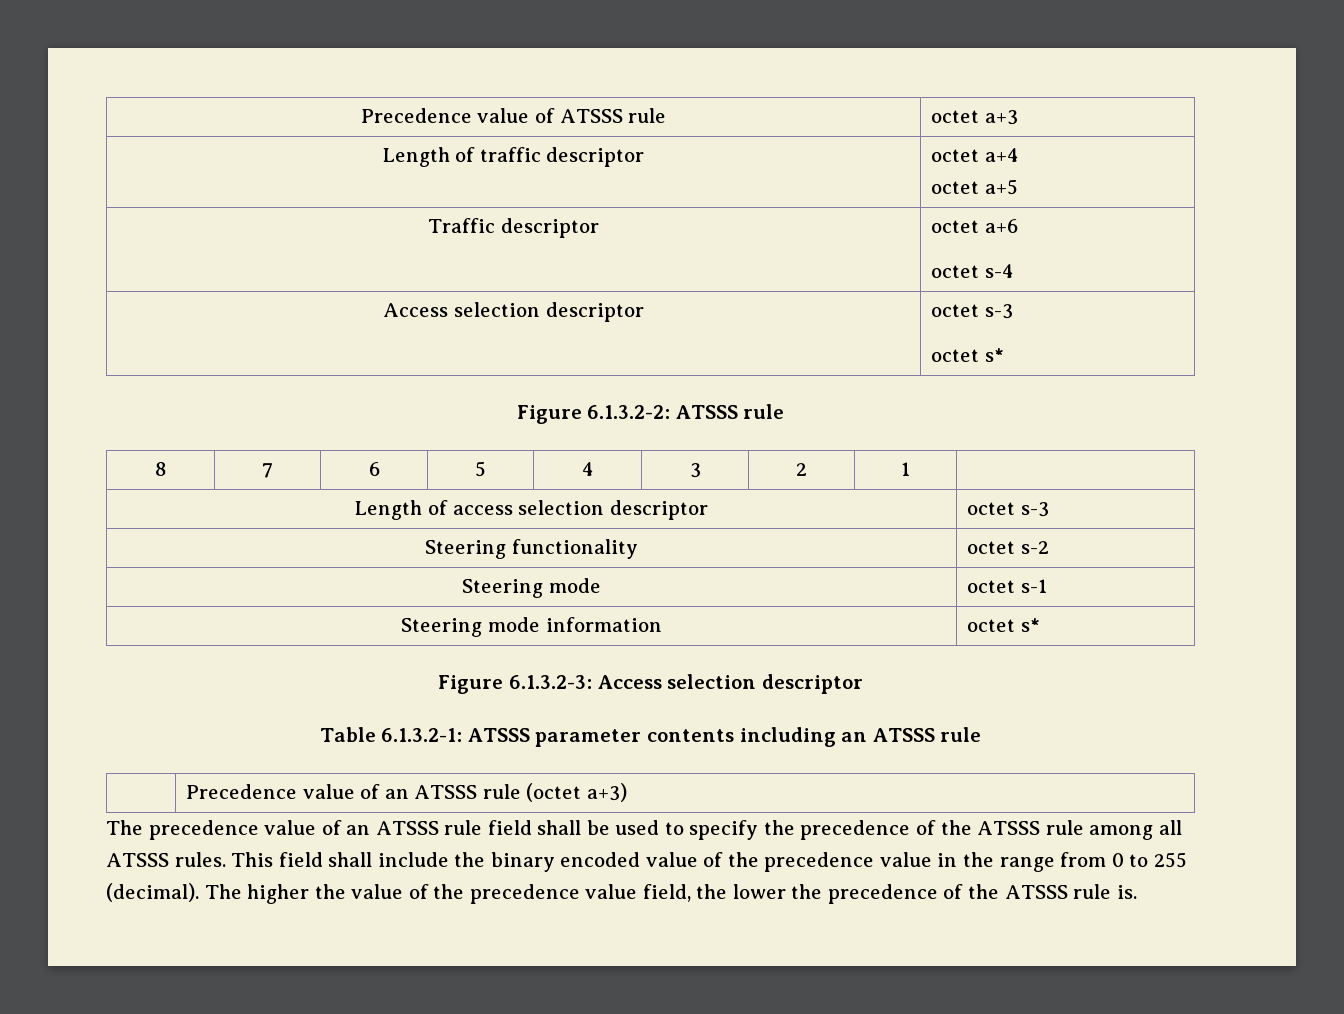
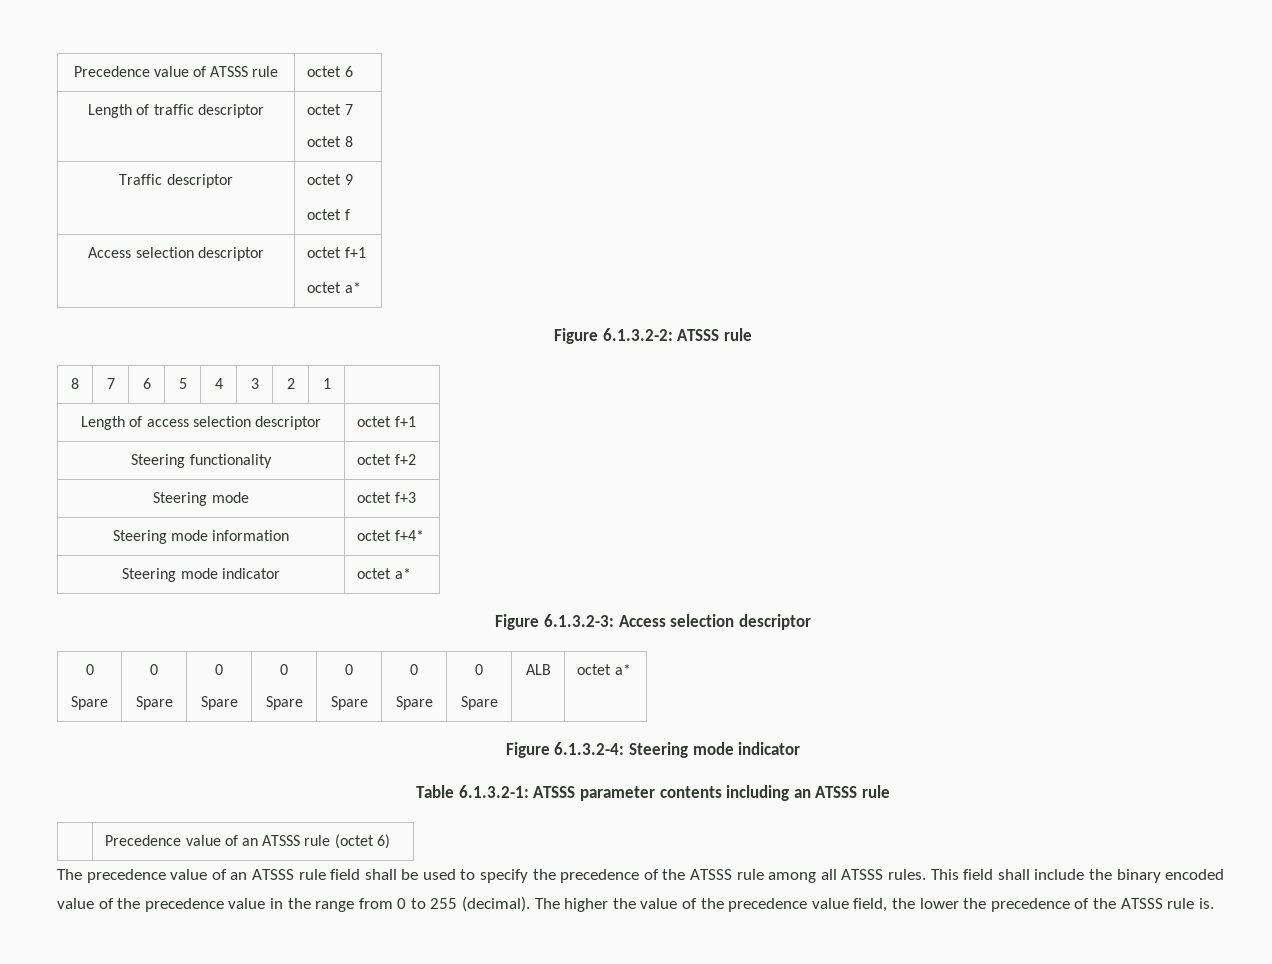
- Precedence value of ATSSS rule | octet a+3
+ Precedence value of ATSSS rule | octet 6
- Length of traffic descriptor | octet a+4
- octet a+5
+ Length of traffic descriptor | octet 7
+ octet 8
- Traffic descriptor | octet a+6
- octet s-4
+ Traffic descriptor | octet 9
+ octet f
- Access selection descriptor | octet s-3
- octet s*
+ Access selection descriptor | octet f+1
+ octet a*
- Length of access selection descriptor | octet s-3
+ Length of access selection descriptor | octet f+1
- Steering functionality | octet s-2
+ Steering functionality | octet f+2
- Steering mode | octet s-1
+ Steering mode | octet f+3
- Steering mode information | octet s*
+ Steering mode information | octet f+4*
+ Steering mode indicator | octet a*
  Figure 6.1.3.2-3: Access selection descriptor
+ 0
+ Spare | 0
+ Spare | 0
+ Spare | 0
+ Spare | 0
+ Spare | 0
+ Spare | 0
+ Spare | ALB | octet a*
+ Figure 6.1.3.2-4: Steering mode indicator
- | Precedence value of an ATSSS rule (octet a+3)
+ | Precedence value of an ATSSS rule (octet 6)

